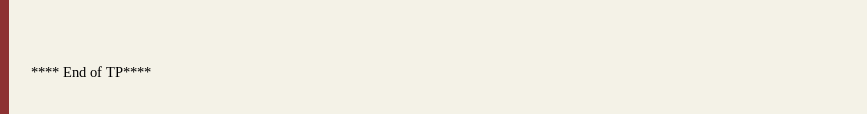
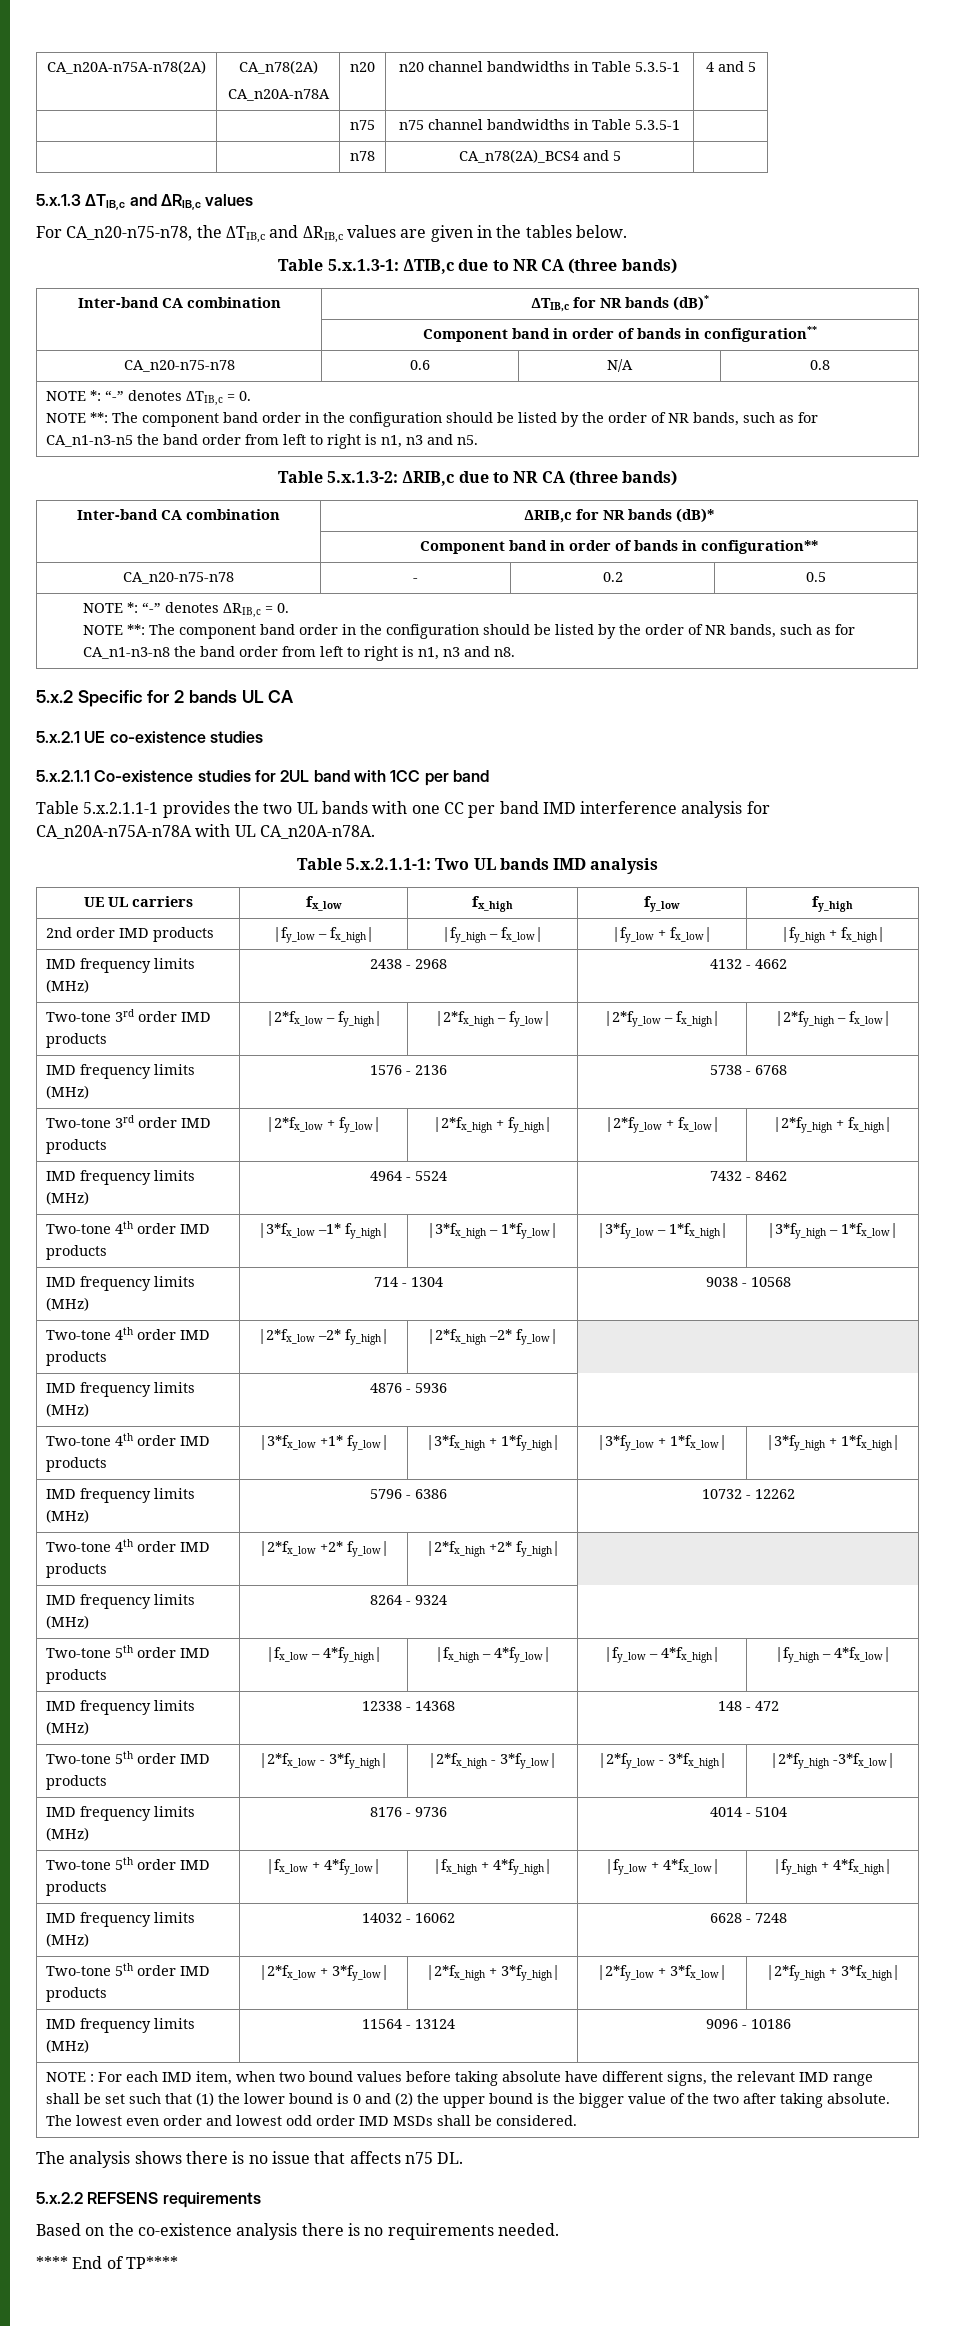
+ CA_n20A-n75A-n78(2A) | CA_n78(2A)
+ CA_n20A-n78A | n20 | n20 channel bandwidths in Table 5.3.5-1 | 4 and 5
+ | | n75 | n75 channel bandwidths in Table 5.3.5-1 |
+ | | n78 | CA_n78(2A)_BCS4 and 5 |
+ 5.x.1.3 ∆TIB,c and ∆RIB,c values
+ For CA_n20-n75-n78, the ΔTIB,c and ΔRIB,c values are given in the tables below.
+ Table 5.x.1.3-1: ΔTIB,c due to NR CA (three bands)
+ Inter-band CA combination | ΔTIB,c for NR bands (dB)*
+ | Component band in order of bands in configuration**
+ CA_n20-n75-n78 | 0.6 | N/A | 0.8
+ NOTE *: “-” denotes ΔTIB,c = 0.
+ NOTE **: The component band order in the configuration should be listed by the order of NR bands, such as for CA_n1-n3-n5 the band order from left to right is n1, n3 and n5.
+ Table 5.x.1.3-2: ΔRIB,c due to NR CA (three bands)
+ Inter-band CA combination | ΔRIB,c for NR bands (dB)*
+ | Component band in order of bands in configuration**
+ CA_n20-n75-n78 | - | 0.2 | 0.5
+ NOTE *: “-” denotes ΔRIB,c = 0.
+ NOTE **: The component band order in the configuration should be listed by the order of NR bands, such as for CA_n1-n3-n8 the band order from left to right is n1, n3 and n8.
+ 5.x.2 Specific for 2 bands UL CA
+ 5.x.2.1 UE co-existence studies
+ 5.x.2.1.1 Co-existence studies for 2UL band with 1CC per band
+ Table 5.x.2.1.1-1 provides the two UL bands with one CC per band IMD interference analysis for CA_n20A-n75A-n78A with UL CA_n20A-n78A.
+ Table 5.x.2.1.1-1: Two UL bands IMD analysis
+ UE UL carriers | fx_low | fx_high | fy_low | fy_high
+ 2nd order IMD products | |fy_low – fx_high| | |fy_high – fx_low| | |fy_low + fx_low| | |fy_high + fx_high|
+ IMD frequency limits (MHz) | 2438 - 2968 | 4132 - 4662
+ Two-tone 3rd order IMD products | |2*fx_low – fy_high| | |2*fx_high – fy_low| | |2*fy_low – fx_high| | |2*fy_high – fx_low|
+ IMD frequency limits (MHz) | 1576 - 2136 | 5738 - 6768
+ Two-tone 3rd order IMD products | |2*fx_low + fy_low| | |2*fx_high + fy_high| | |2*fy_low + fx_low| | |2*fy_high + fx_high|
+ IMD frequency limits (MHz) | 4964 - 5524 | 7432 - 8462
+ Two-tone 4th order IMD products | |3*fx_low –1* fy_high| | |3*fx_high – 1*fy_low| | |3*fy_low – 1*fx_high| | |3*fy_high – 1*fx_low|
+ IMD frequency limits (MHz) | 714 - 1304 | 9038 - 10568
+ Two-tone 4th order IMD products | |2*fx_low –2* fy_high| | |2*fx_high –2* fy_low| |
+ IMD frequency limits (MHz) | 4876 - 5936 |
+ Two-tone 4th order IMD products | |3*fx_low +1* fy_low| | |3*fx_high + 1*fy_high| | |3*fy_low + 1*fx_low| | |3*fy_high + 1*fx_high|
+ IMD frequency limits (MHz) | 5796 - 6386 | 10732 - 12262
+ Two-tone 4th order IMD products | |2*fx_low +2* fy_low| | |2*fx_high +2* fy_high| |
+ IMD frequency limits (MHz) | 8264 - 9324 |
+ Two-tone 5th order IMD products | |fx_low – 4*fy_high| | |fx_high – 4*fy_low| | |fy_low – 4*fx_high| | |fy_high – 4*fx_low|
+ IMD frequency limits (MHz) | 12338 - 14368 | 148 - 472
+ Two-tone 5th order IMD products | |2*fx_low - 3*fy_high| | |2*fx_high - 3*fy_low| | |2*fy_low - 3*fx_high| | |2*fy_high -3*fx_low|
+ IMD frequency limits (MHz) | 8176 - 9736 | 4014 - 5104
+ Two-tone 5th order IMD products | |fx_low + 4*fy_low| | |fx_high + 4*fy_high| | |fy_low + 4*fx_low| | |fy_high + 4*fx_high|
+ IMD frequency limits (MHz) | 14032 - 16062 | 6628 - 7248
+ Two-tone 5th order IMD products | |2*fx_low + 3*fy_low| | |2*fx_high + 3*fy_high| | |2*fy_low + 3*fx_low| | |2*fy_high + 3*fx_high|
+ IMD frequency limits (MHz) | 11564 - 13124 | 9096 - 10186
+ NOTE : For each IMD item, when two bound values before taking absolute have different signs, the relevant IMD range shall be set such that (1) the lower bound is 0 and (2) the upper bound is the bigger value of the two after taking absolute. The lowest even order and lowest odd order IMD MSDs shall be considered.
+ The analysis shows there is no issue that affects n75 DL.
+ 5.x.2.2 REFSENS requirements
+ Based on the co-existence analysis there is no requirements needed.

